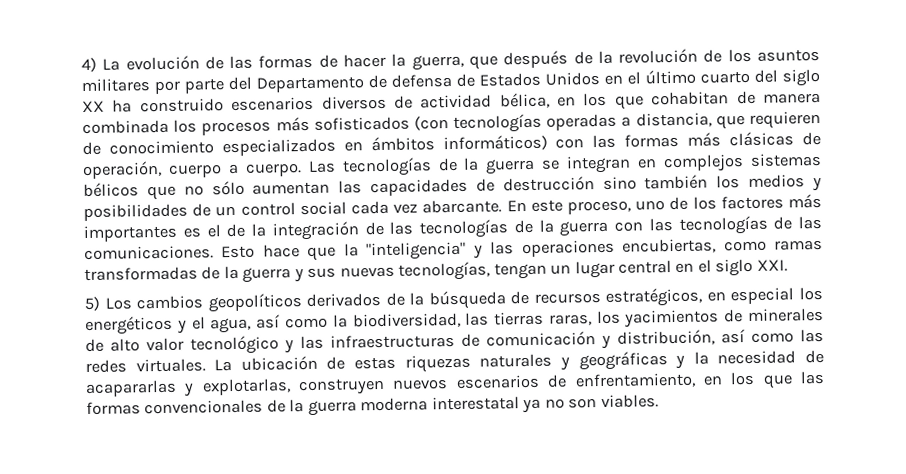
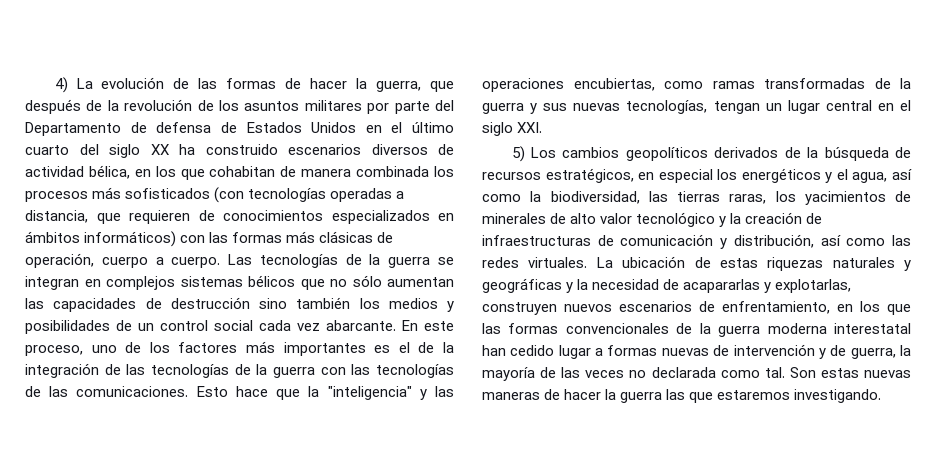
- 4) La evolución de las formas de hacer la guerra, que después de la revolución de los asuntos militares por parte del Departamento de defensa de Estados Unidos en el último cuarto del siglo XX ha construido escenarios diversos de actividad bélica, en los que cohabitan de manera combinada los procesos más sofisticados (con tecnologías operadas a distancia, que requieren de conocimiento especializados en ámbitos informáticos) con las formas más clásicas de operación, cuerpo a cuerpo.
+ 4) La evolución de las formas de hacer la guerra, que después de la revolución de los asuntos militares por parte del Departamento de defensa de Estados Unidos en el último cuarto del siglo XX ha construido escenarios diversos de actividad bélica, en los que cohabitan de manera combinada los procesos más sofisticados (con tecnologías operadas a distancia, que requieren de conocimientos especializados en ámbitos informáticos) con las formas más clásicas de operación, cuerpo a cuerpo.
- 5) Los cambios geopolíticos derivados de la búsqueda de recursos estratégicos, en especial los energéticos y el agua, así como la biodiversidad, las tierras raras, los yacimientos de minerales de alto valor tecnológico y las infraestructuras de comunicación y distribución, así como las redes virtuales.
+ 5) Los cambios geopolíticos derivados de la búsqueda de recursos estratégicos, en especial los energéticos y el agua, así como la biodiversidad, las tierras raras, los yacimientos de minerales de alto valor tecnológico y la creación de infraestructuras de comunicación y distribución, así como las redes virtuales.
- La ubicación de estas riquezas naturales y geográficas y la necesidad de acapararlas y explotarlas, construyen nuevos escenarios de enfrentamiento, en los que las formas convencionales de la guerra moderna interestatal ya no son viables.
+ La ubicación de estas riquezas naturales y geográficas y la necesidad de acapararlas y explotarlas, construyen nuevos escenarios de enfrentamiento, en los que las formas convencionales de la guerra moderna interestatal han cedido lugar a formas nuevas de intervención y de guerra, la mayoría de las veces no declarada como tal. Son estas nuevas maneras de hacer la guerra las que estaremos investigando.

